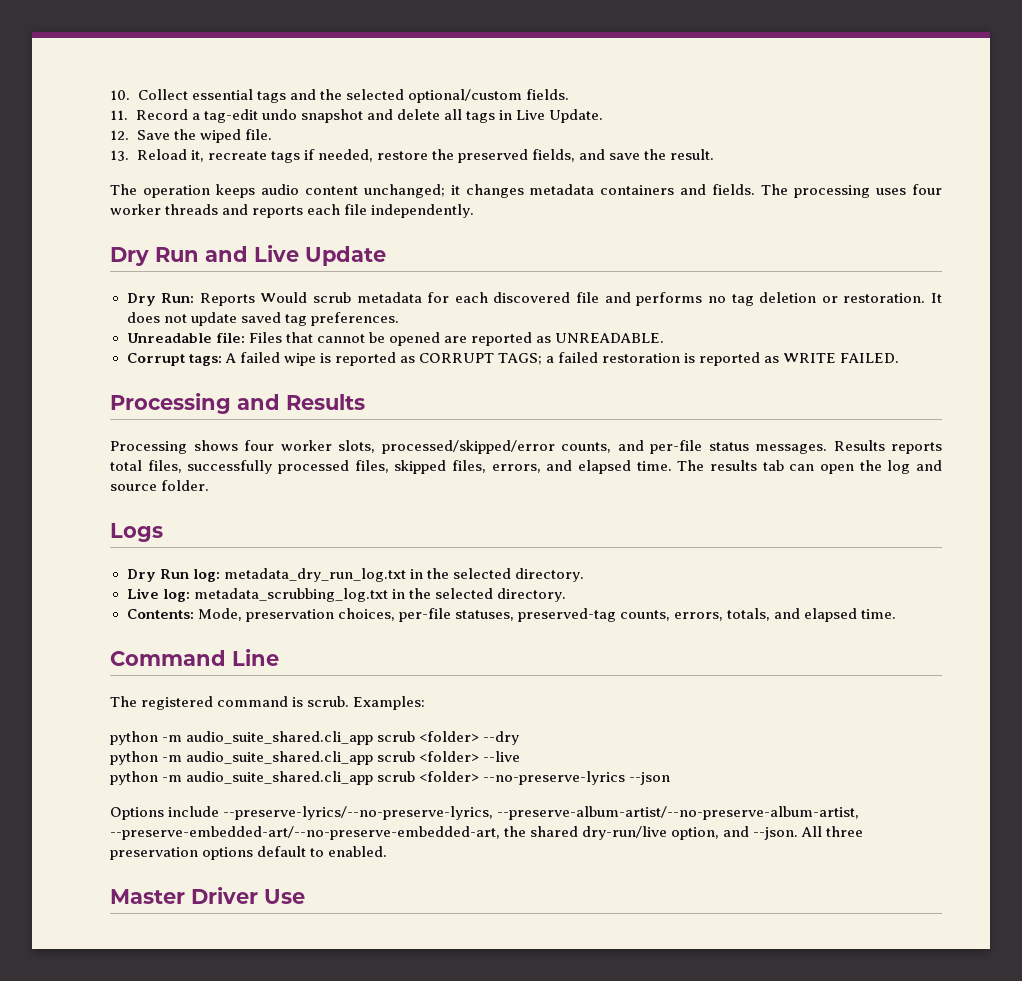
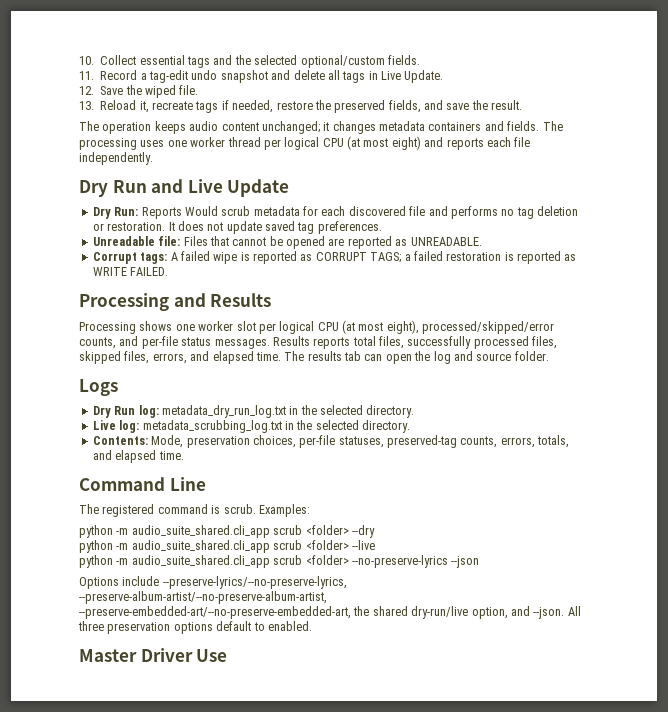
- The processing uses four worker threads and reports each file independently.
+ The processing uses one worker thread per logical CPU (at most eight) and reports each file independently.
- Processing shows four worker slots, processed/skipped/error counts, and per-file status messages.
+ Processing shows one worker slot per logical CPU (at most eight), processed/skipped/error counts, and per-file status messages.

